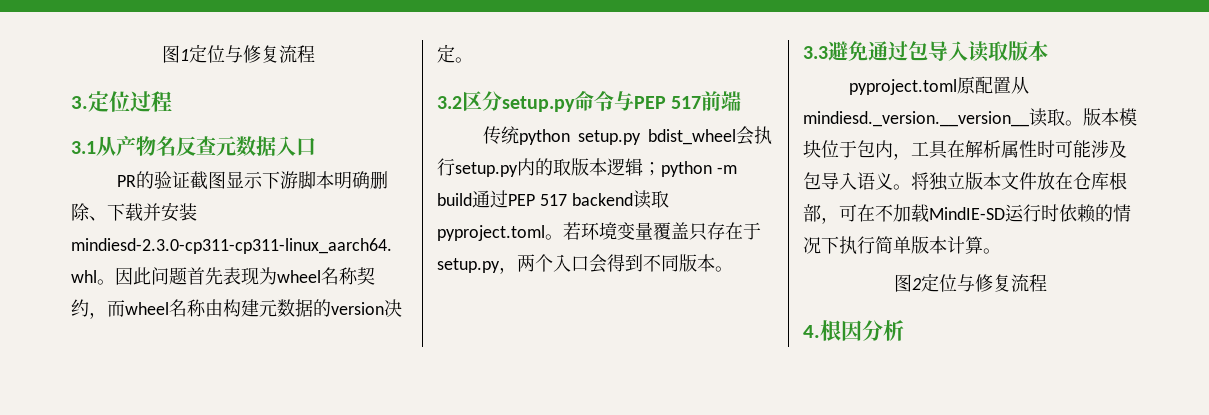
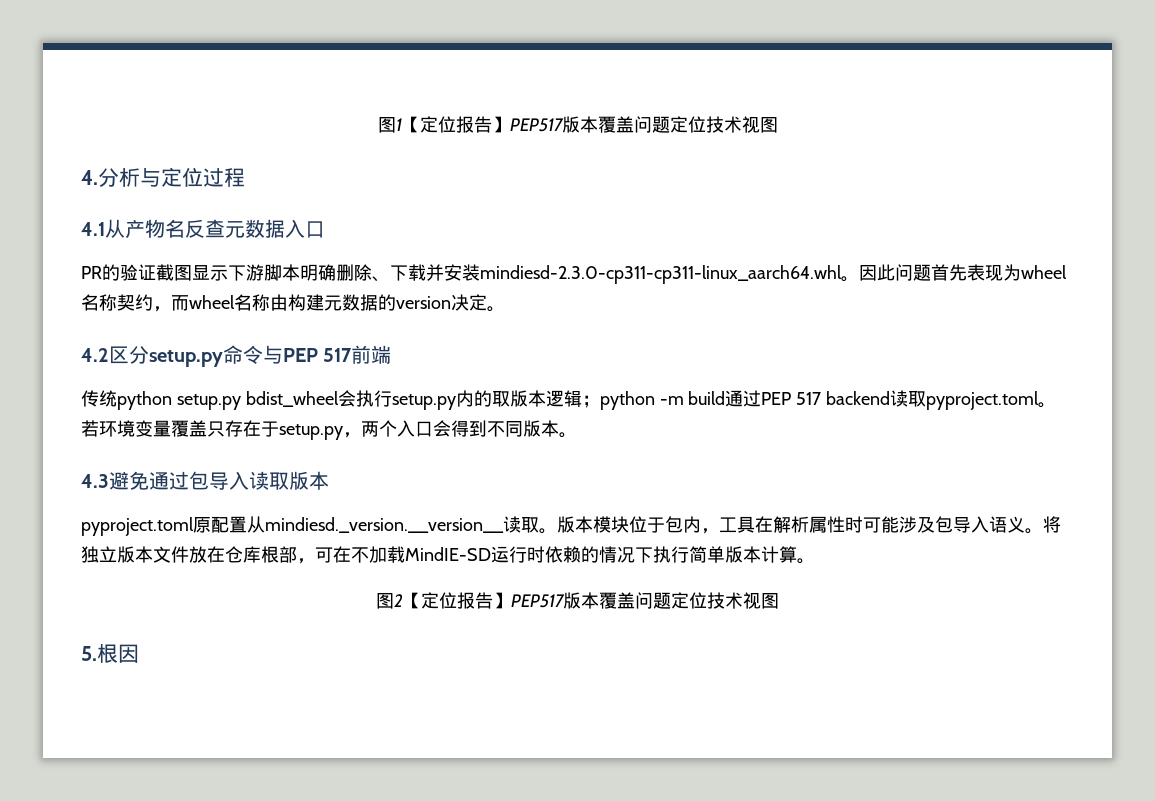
- 图1定位与修复流程
- 3.定位过程
+ 图1【定位报告】PEP517版本覆盖问题定位技术视图
+ 4.分析与定位过程
- 3.1从产物名反查元数据入口
+ 4.1从产物名反查元数据入口
- 3.2区分setup.py命令与PEP 517前端
+ 4.2区分setup.py命令与PEP 517前端
- 3.3避免通过包导入读取版本
+ 4.3避免通过包导入读取版本
- 图2定位与修复流程
- 4.根因分析
+ 图2【定位报告】PEP517版本覆盖问题定位技术视图
+ 5.根因

